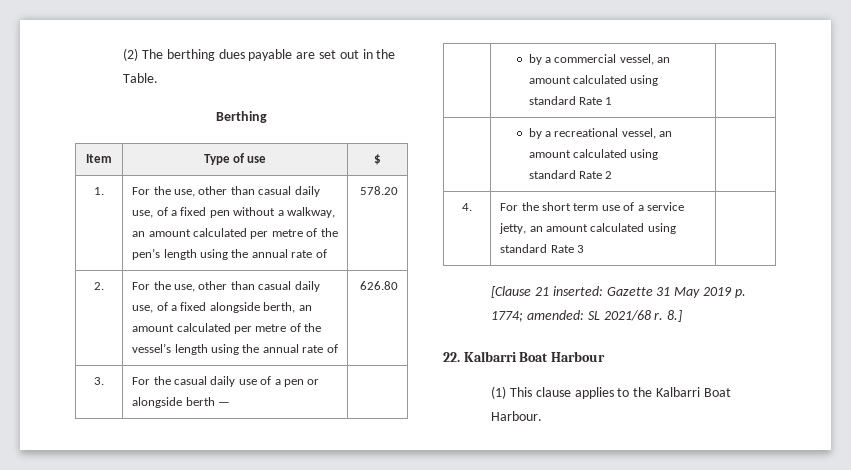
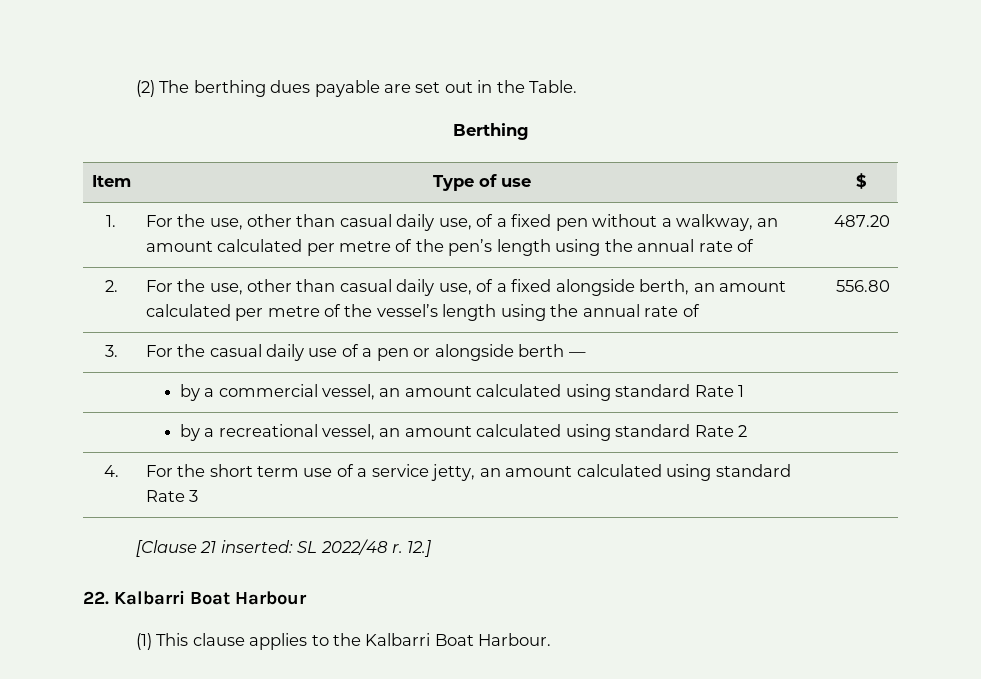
- 1. | For the use, other than casual daily use, of a fixed pen without a walkway, an amount calculated per metre of the pen’s length using the annual rate of | 578.20
+ 1. | For the use, other than casual daily use, of a fixed pen without a walkway, an amount calculated per metre of the pen’s length using the annual rate of | 487.20
- 2. | For the use, other than casual daily use, of a fixed alongside berth, an amount calculated per metre of the vessel’s length using the annual rate of | 626.80
+ 2. | For the use, other than casual daily use, of a fixed alongside berth, an amount calculated per metre of the vessel’s length using the annual rate of | 556.80
- [Clause 21 inserted: Gazette 31 May 2019 p. 1774; amended: SL 2021/68 r. 8.]
+ [Clause 21 inserted: SL 2022/48 r. 12.]

